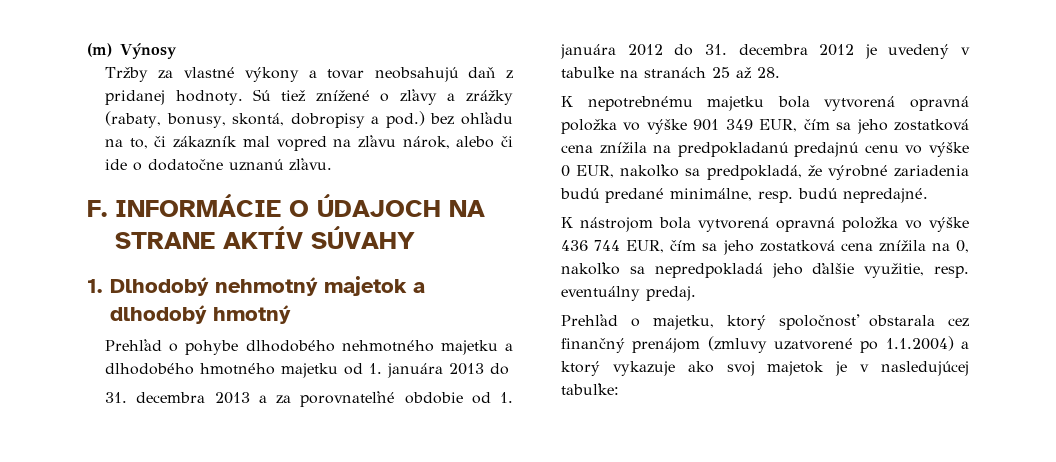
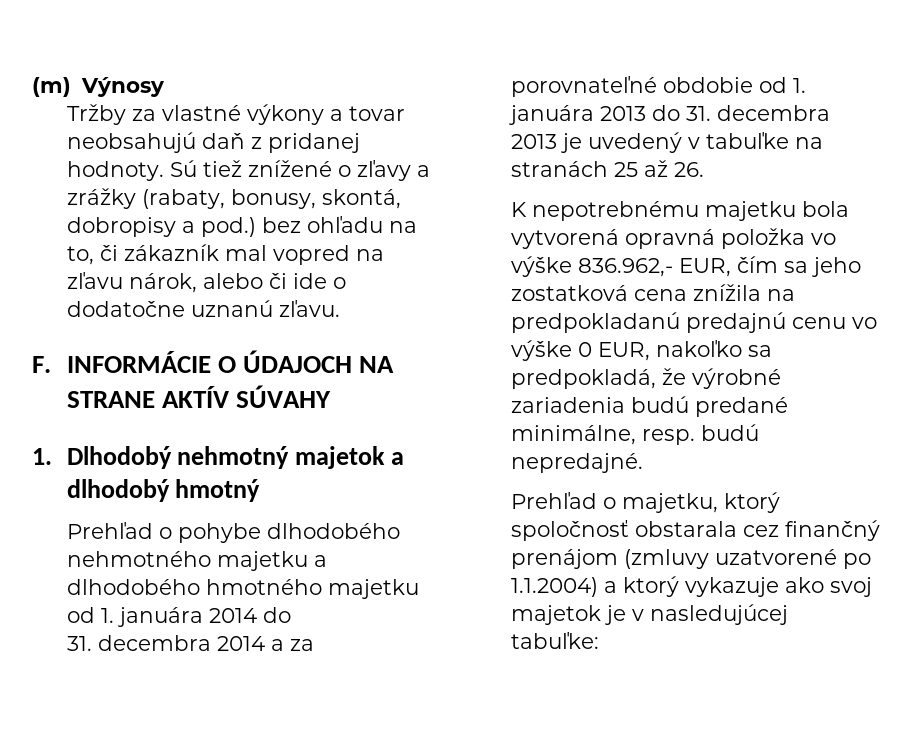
- Prehľad o pohybe dlhodobého nehmotného majetku a dlhodobého hmotného majetku od 1. januára 2013 do
+ Prehľad o pohybe dlhodobého nehmotného majetku a dlhodobého hmotného majetku od 1. januára 2014 do
- 31. decembra 2013 a za porovnateľné obdobie od 1. januára 2012 do 31. decembra 2012 je uvedený v tabuľke na stranách 25 až 28.
+ 31. decembra 2014 a za porovnateľné obdobie od 1. januára 2013 do 31. decembra 2013 je uvedený v tabuľke na stranách 25 až 26.
- K nepotrebnému majetku bola vytvorená opravná položka vo výške 901 349 EUR, čím sa jeho zostatková cena znížila na predpokladanú predajnú cenu vo výške 0 EUR, nakoľko sa predpokladá, že výrobné zariadenia budú predané minimálne, resp. budú nepredajné.
+ K nepotrebnému majetku bola vytvorená opravná položka vo výške 836.962,- EUR, čím sa jeho zostatková cena znížila na predpokladanú predajnú cenu vo výške 0 EUR, nakoľko sa predpokladá, že výrobné zariadenia budú predané minimálne, resp. budú nepredajné.
- K nástrojom bola vytvorená opravná položka vo výške 436 744 EUR, čím sa jeho zostatková cena znížila na 0, nakoľko sa nepredpokladá jeho ďalšie využitie, resp. eventuálny predaj.

